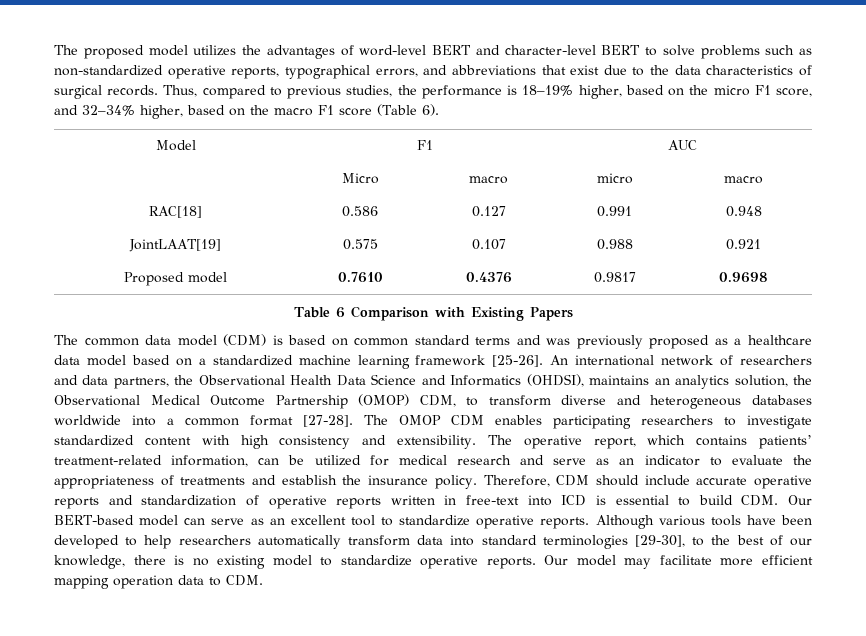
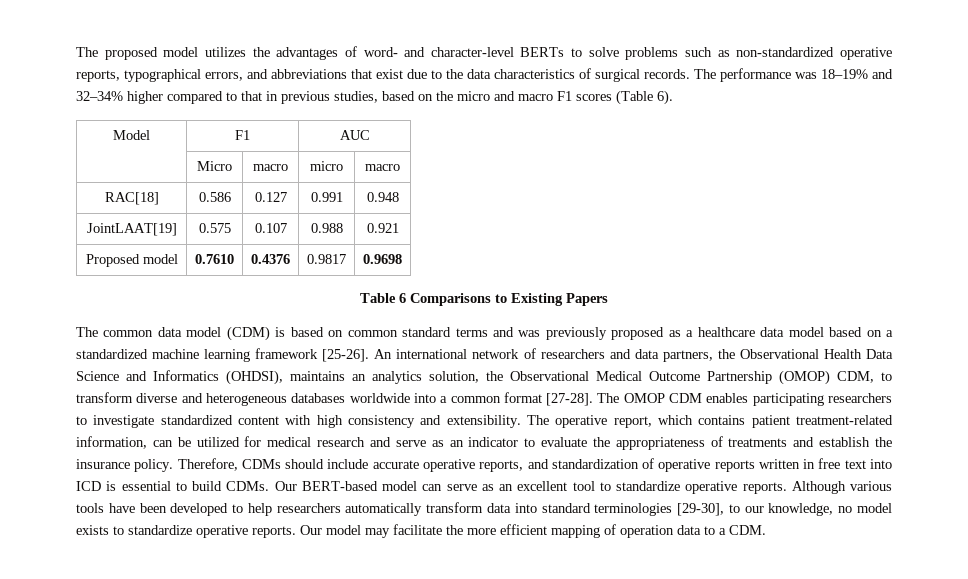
- The proposed model utilizes the advantages of word-level BERT and character-level BERT to solve problems such as non-standardized operative reports, typographical errors, and abbreviations that exist due to the data characteristics of surgical records.
+ The proposed model utilizes the advantages of word- and character-level BERTs to solve problems such as non-standardized operative reports, typographical errors, and abbreviations that exist due to the data characteristics of surgical records.
- Thus, compared to previous studies, the performance is 18–19% higher, based on the micro F1 score, and 32–34% higher, based on the macro F1 score (Table 6).
+ The performance was 18–19% and 32–34% higher compared to that in previous studies, based on the micro and macro F1 scores (Table 6).
- Table 6 Comparison with Existing Papers
+ Table 6 Comparisons to Existing Papers
- The operative report, which contains patients’ treatment-related information, can be utilized for medical research and serve as an indicator to evaluate the appropriateness of treatments and establish the insurance policy.
+ The operative report, which contains patient treatment-related information, can be utilized for medical research and serve as an indicator to evaluate the appropriateness of treatments and establish the insurance policy.
- Therefore, CDM should include accurate operative reports and standardization of operative reports written in free-text into ICD is essential to build CDM. Our BERT-based model can serve as an excellent tool to standardize operative reports.
+ Therefore, CDMs should include accurate operative reports, and standardization of operative reports written in free text into ICD is essential to build CDMs. Our BERT-based model can serve as an excellent tool to standardize operative reports.
- Although various tools have been developed to help researchers automatically transform data into standard terminologies [29-30], to the best of our knowledge, there is no existing model to standardize operative reports.
+ Although various tools have been developed to help researchers automatically transform data into standard terminologies [29-30], to our knowledge, no model exists to standardize operative reports.
- Our model may facilitate more efficient mapping operation data to CDM.
+ Our model may facilitate the more efficient mapping of operation data to a CDM.

